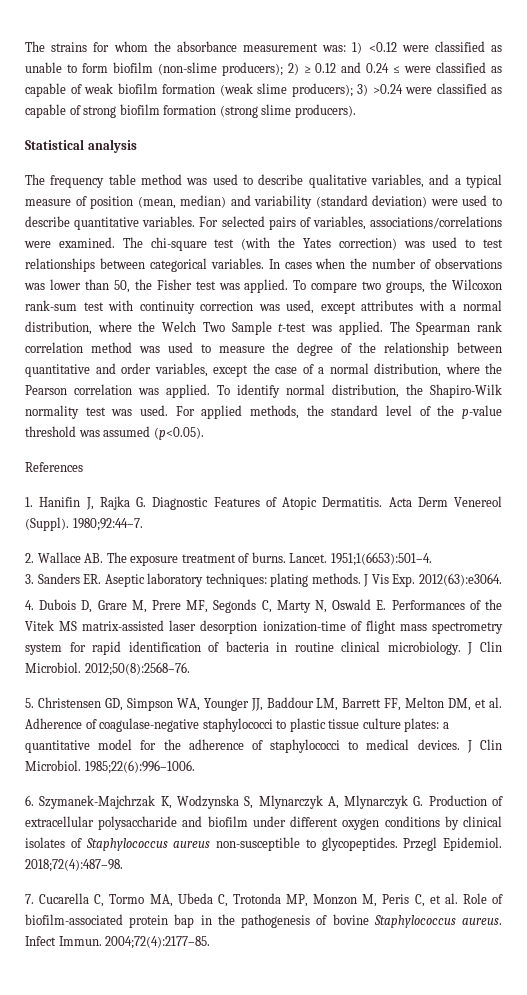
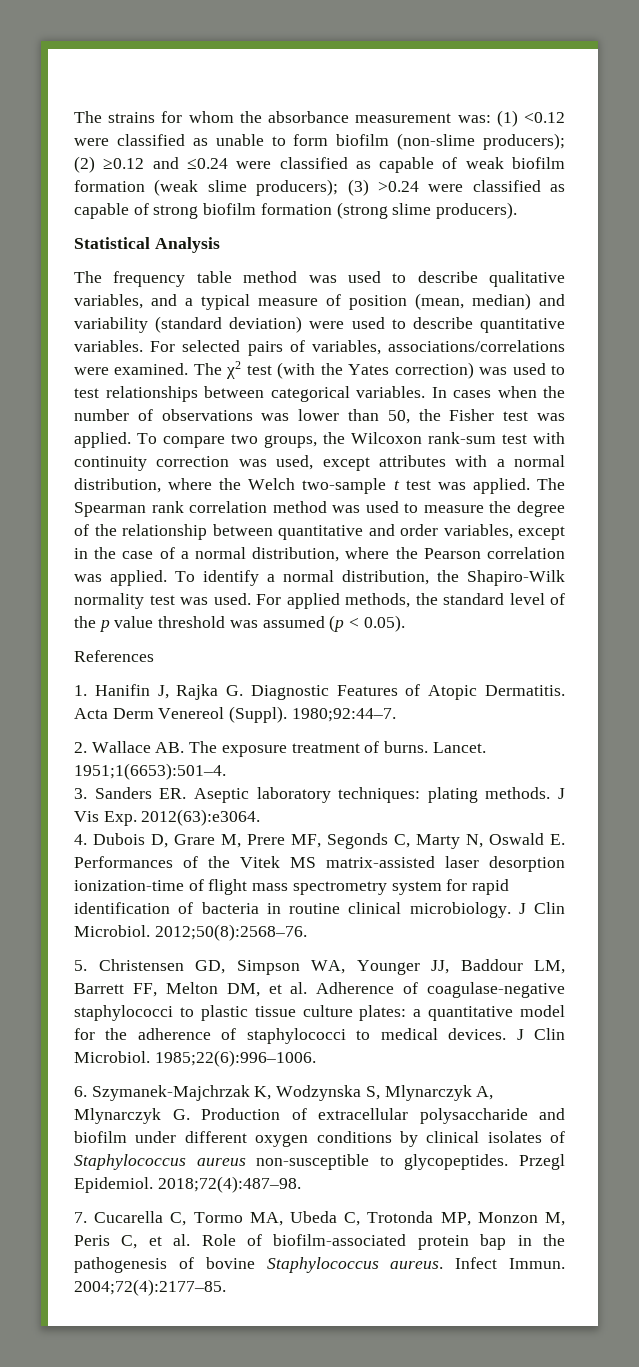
- The strains for whom the absorbance measurement was: 1) <0.12 were classified as unable to form biofilm (non-slime producers); 2) ≥ 0.12 and 0.24 ≤ were classified as capable of weak biofilm formation (weak slime producers); 3) >0.24 were classified as capable of strong biofilm formation (strong slime producers).
+ The strains for whom the absorbance measurement was: (1) <0.12 were classified as unable to form biofilm (non-slime producers); (2) ≥0.12 and ≤0.24 were classified as capable of weak biofilm formation (weak slime producers); (3) >0.24 were classified as capable of strong biofilm formation (strong slime producers).
- Statistical analysis
+ Statistical Analysis
- The chi-square test (with the Yates correction) was used to test relationships between categorical variables.
+ The χ2 test (with the Yates correction) was used to test relationships between categorical variables.
- To compare two groups, the Wilcoxon rank-sum test with continuity correction was used, except attributes with a normal distribution, where the Welch Two Sample t-test was applied.
+ To compare two groups, the Wilcoxon rank-sum test with continuity correction was used, except attributes with a normal distribution, where the Welch two-sample t test was applied.
- The Spearman rank correlation method was used to measure the degree of the relationship between quantitative and order variables, except the case of a normal distribution, where the Pearson correlation was applied.
+ The Spearman rank correlation method was used to measure the degree of the relationship between quantitative and order variables, except in the case of a normal distribution, where the Pearson correlation was applied.
- To identify normal distribution, the Shapiro-Wilk normality test was used.
+ To identify a normal distribution, the Shapiro-Wilk normality test was used.
- For applied methods, the standard level of the p-value threshold was assumed (p<0.05).
+ For applied methods, the standard level of the p value threshold was assumed (p < 0.05).

